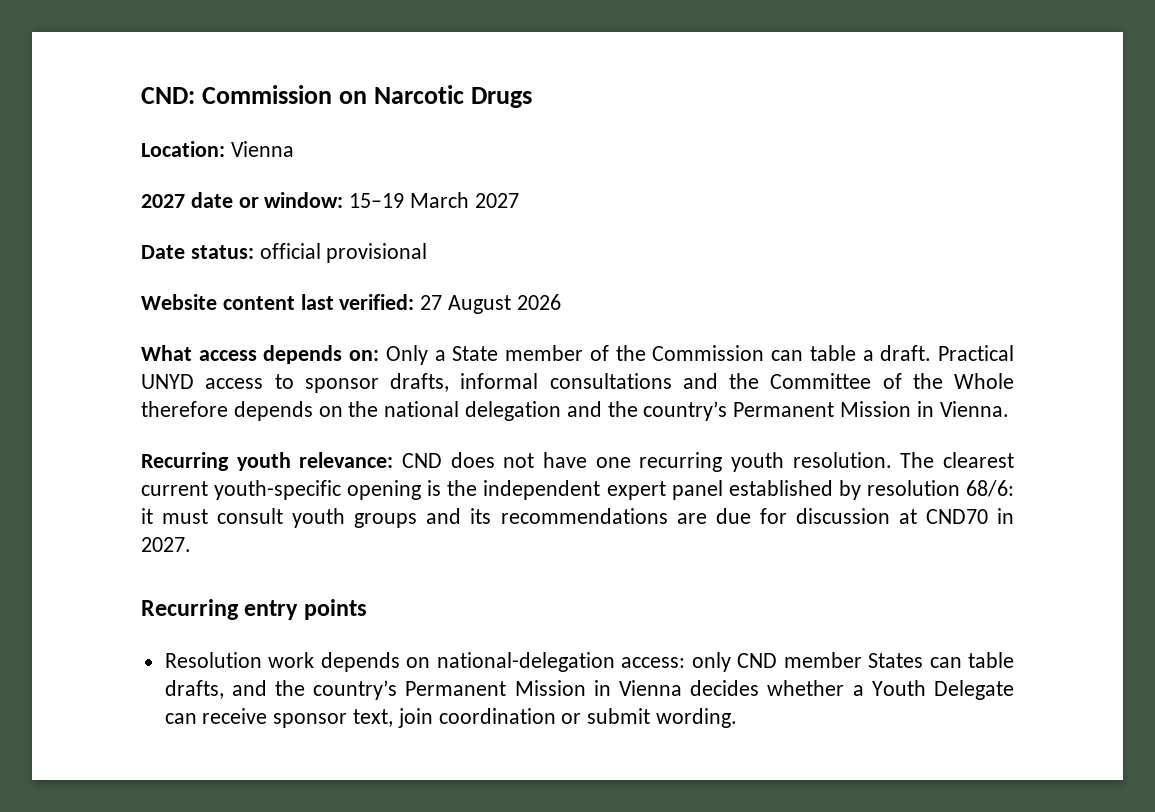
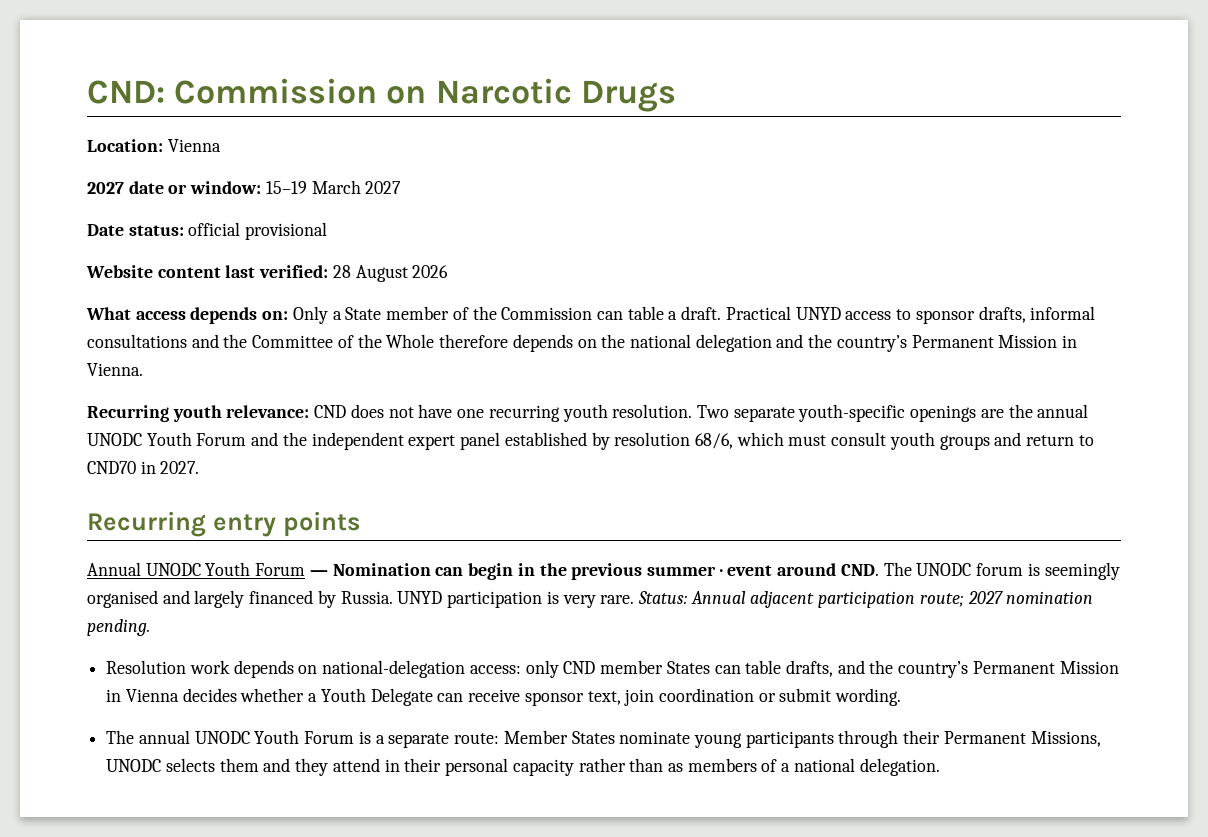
- Website content last verified: 27 August 2026
+ Website content last verified: 28 August 2026
- The clearest current youth-specific opening is the independent expert panel established by resolution 68/6: it must consult youth groups and its recommendations are due for discussion at CND70 in 2027.
+ Two separate youth-specific openings are the annual UNODC Youth Forum and the independent expert panel established by resolution 68/6, which must consult youth groups and return to CND70 in 2027.
+ Annual UNODC Youth Forum — Nomination can begin in the previous summer · event around CND. The UNODC forum is seemingly organised and largely financed by Russia. UNYD participation is very rare. Status: Annual adjacent participation route; 2027 nomination pending.
+ The annual UNODC Youth Forum is a separate route: Member States nominate young participants through their Permanent Missions, UNODC selects them and they attend in their personal capacity rather than as members of a national delegation.

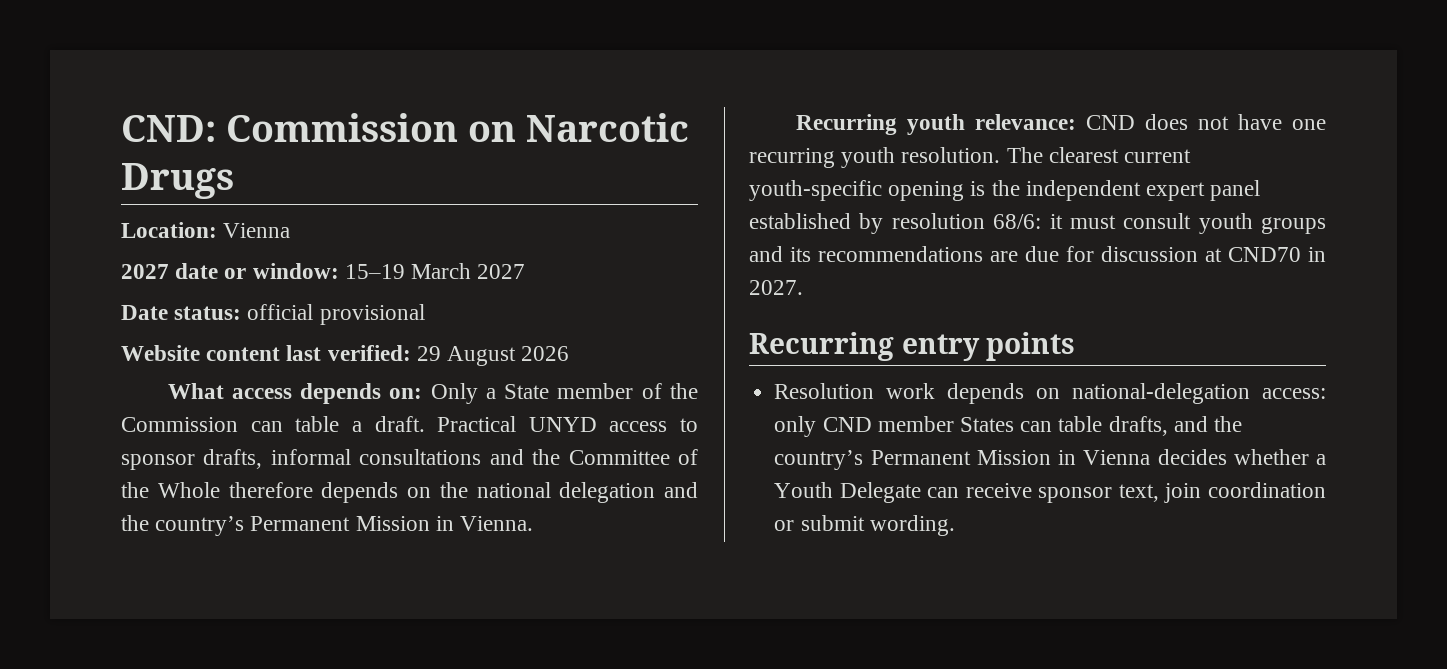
- Website content last verified: 28 August 2026
+ Website content last verified: 29 August 2026
- Two separate youth-specific openings are the annual UNODC Youth Forum and the independent expert panel established by resolution 68/6, which must consult youth groups and return to CND70 in 2027.
+ The clearest current youth-specific opening is the independent expert panel established by resolution 68/6: it must consult youth groups and its recommendations are due for discussion at CND70 in 2027.
- Annual UNODC Youth Forum — Nomination can begin in the previous summer · event around CND. The UNODC forum is seemingly organised and largely financed by Russia. UNYD participation is very rare. Status: Annual adjacent participation route; 2027 nomination pending.
- The annual UNODC Youth Forum is a separate route: Member States nominate young participants through their Permanent Missions, UNODC selects them and they attend in their personal capacity rather than as members of a national delegation.

